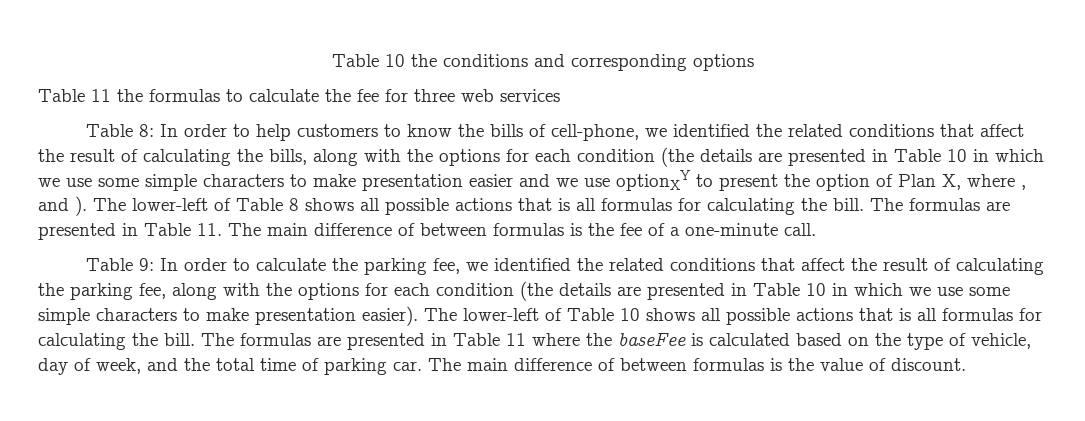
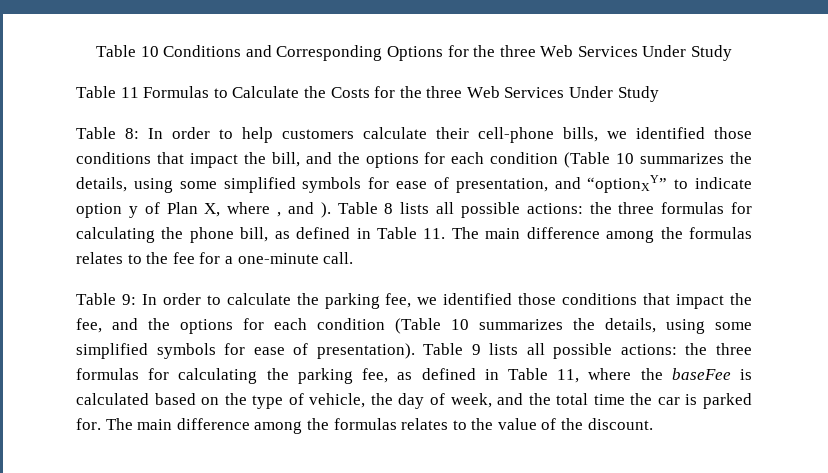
- Table 10 the conditions and corresponding options
- Table 11 the formulas to calculate the fee for three web services
+ Table 10 Conditions and Corresponding Options for the three Web Services Under Study
+ Table 11 Formulas to Calculate the Costs for the three Web Services Under Study
- Table 8: In order to help customers to know the bills of cell-phone, we identified the related conditions that affect the result of calculating the bills, along with the options for each condition (the details are presented in Table 10 in which we use some simple characters to make presentation easier and we use optionXY to present the option of Plan X, where , and ).
+ Table 8: In order to help customers calculate their cell-phone bills, we identified those conditions that impact the bill, and the options for each condition (Table 10 summarizes the details, using some simplified symbols for ease of presentation, and “optionXY” to indicate option y of Plan X, where , and ).
- The lower-left of Table 8 shows all possible actions that is all formulas for calculating the bill. The formulas are presented in Table 11. The main difference of between formulas is the fee of a one-minute call.
+ Table 8 lists all possible actions: the three formulas for calculating the phone bill, as defined in Table 11. The main difference among the formulas relates to the fee for a one-minute call.
- Table 9: In order to calculate the parking fee, we identified the related conditions that affect the result of calculating the parking fee, along with the options for each condition (the details are presented in Table 10 in which we use some simple characters to make presentation easier). The lower-left of Table 10 shows all possible actions that is all formulas for calculating the bill. The formulas are presented in Table 11 where the baseFee is calculated based on the type of vehicle, day of week, and the total time of parking car. The main difference of between formulas is the value of discount.
+ Table 9: In order to calculate the parking fee, we identified those conditions that impact the fee, and the options for each condition (Table 10 summarizes the details, using some simplified symbols for ease of presentation). Table 9 lists all possible actions: the three formulas for calculating the parking fee, as defined in Table 11, where the baseFee is calculated based on the type of vehicle, the day of week, and the total time the car is parked for. The main difference among the formulas relates to the value of the discount.

